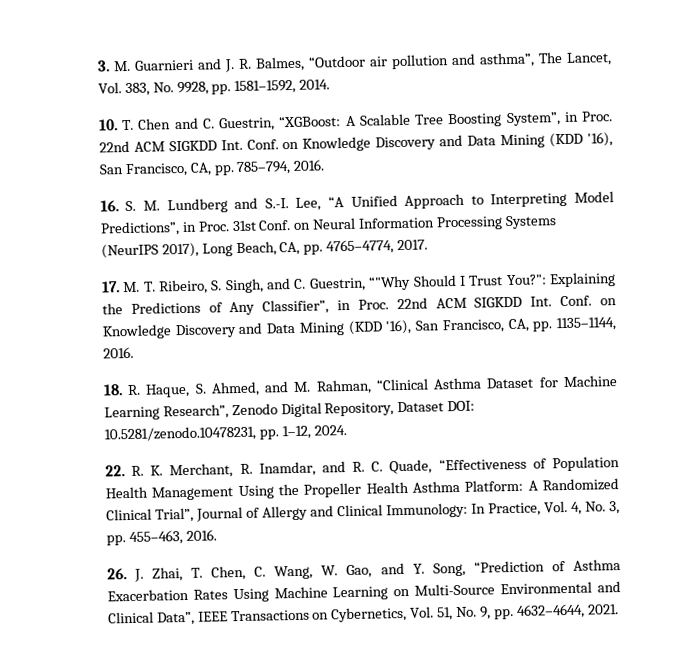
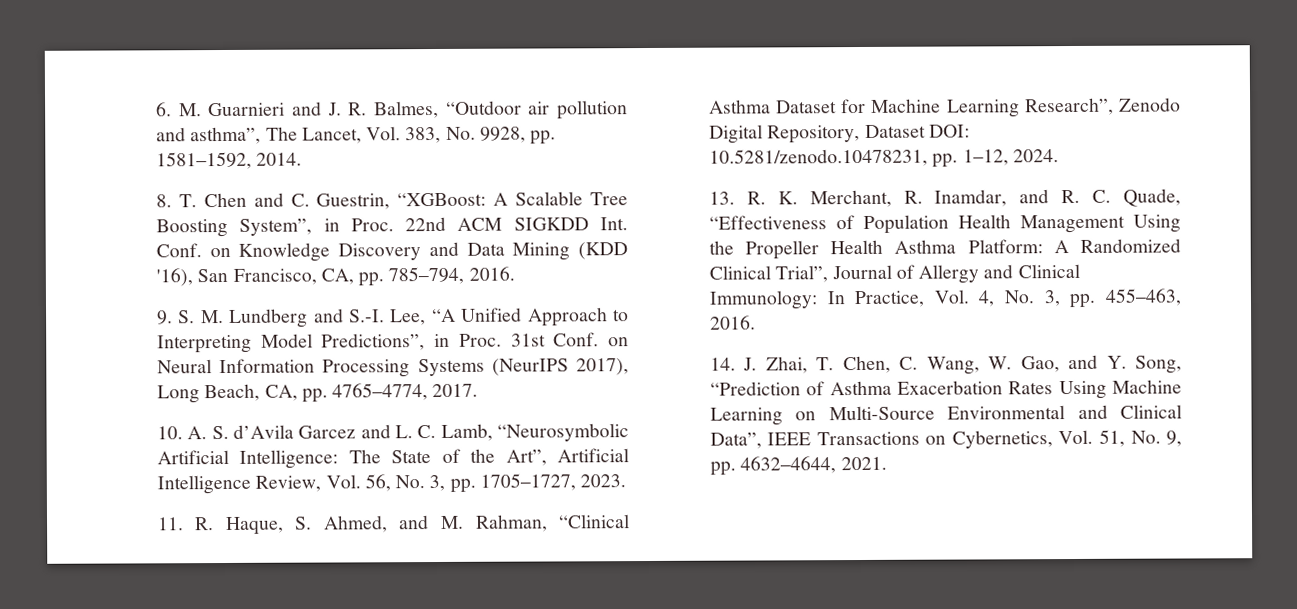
- 3. M. Guarnieri and J. R. Balmes, “Outdoor air pollution and asthma”, The Lancet, Vol. 383, No. 9928, pp. 1581–1592, 2014.
+ 6. M. Guarnieri and J. R. Balmes, “Outdoor air pollution and asthma”, The Lancet, Vol. 383, No. 9928, pp. 1581–1592, 2014.
- 10. T. Chen and C. Guestrin, “XGBoost: A Scalable Tree Boosting System”, in Proc.
+ 8. T. Chen and C. Guestrin, “XGBoost: A Scalable Tree Boosting System”, in Proc.
- 16. S. M. Lundberg and S.-I. Lee, “A Unified Approach to Interpreting Model Predictions”, in Proc.
+ 9. S. M. Lundberg and S.-I. Lee, “A Unified Approach to Interpreting Model Predictions”, in Proc.
- 17. M. T. Ribeiro, S. Singh, and C. Guestrin, “"Why Should I Trust You?": Explaining the Predictions of Any Classifier”, in Proc. 22nd ACM SIGKDD Int. Conf. on Knowledge Discovery and Data Mining (KDD '16), San Francisco, CA, pp. 1135–1144, 2016.
- 18. R. Haque, S. Ahmed, and M. Rahman, “Clinical Asthma Dataset for Machine Learning Research”, Zenodo Digital Repository, Dataset DOI: 10.5281/zenodo.10478231, pp. 1–12, 2024.
+ 10. A. S. d’Avila Garcez and L. C. Lamb, “Neurosymbolic Artificial Intelligence: The State of the Art”, Artificial Intelligence Review, Vol. 56, No. 3, pp. 1705–1727, 2023.
+ 11. R. Haque, S. Ahmed, and M. Rahman, “Clinical Asthma Dataset for Machine Learning Research”, Zenodo Digital Repository, Dataset DOI: 10.5281/zenodo.10478231, pp. 1–12, 2024.
- 22. R. K. Merchant, R. Inamdar, and R. C. Quade, “Effectiveness of Population Health Management Using the Propeller Health Asthma Platform: A Randomized Clinical Trial”, Journal of Allergy and Clinical Immunology: In Practice, Vol. 4, No. 3, pp. 455–463, 2016.
+ 13. R. K. Merchant, R. Inamdar, and R. C. Quade, “Effectiveness of Population Health Management Using the Propeller Health Asthma Platform: A Randomized Clinical Trial”, Journal of Allergy and Clinical Immunology: In Practice, Vol. 4, No. 3, pp. 455–463, 2016.
- 26. J. Zhai, T. Chen, C. Wang, W. Gao, and Y. Song, “Prediction of Asthma Exacerbation Rates Using Machine Learning on Multi-Source Environmental and Clinical Data”, IEEE Transactions on Cybernetics, Vol. 51, No. 9, pp. 4632–4644, 2021.
+ 14. J. Zhai, T. Chen, C. Wang, W. Gao, and Y. Song, “Prediction of Asthma Exacerbation Rates Using Machine Learning on Multi-Source Environmental and Clinical Data”, IEEE Transactions on Cybernetics, Vol. 51, No. 9, pp. 4632–4644, 2021.

